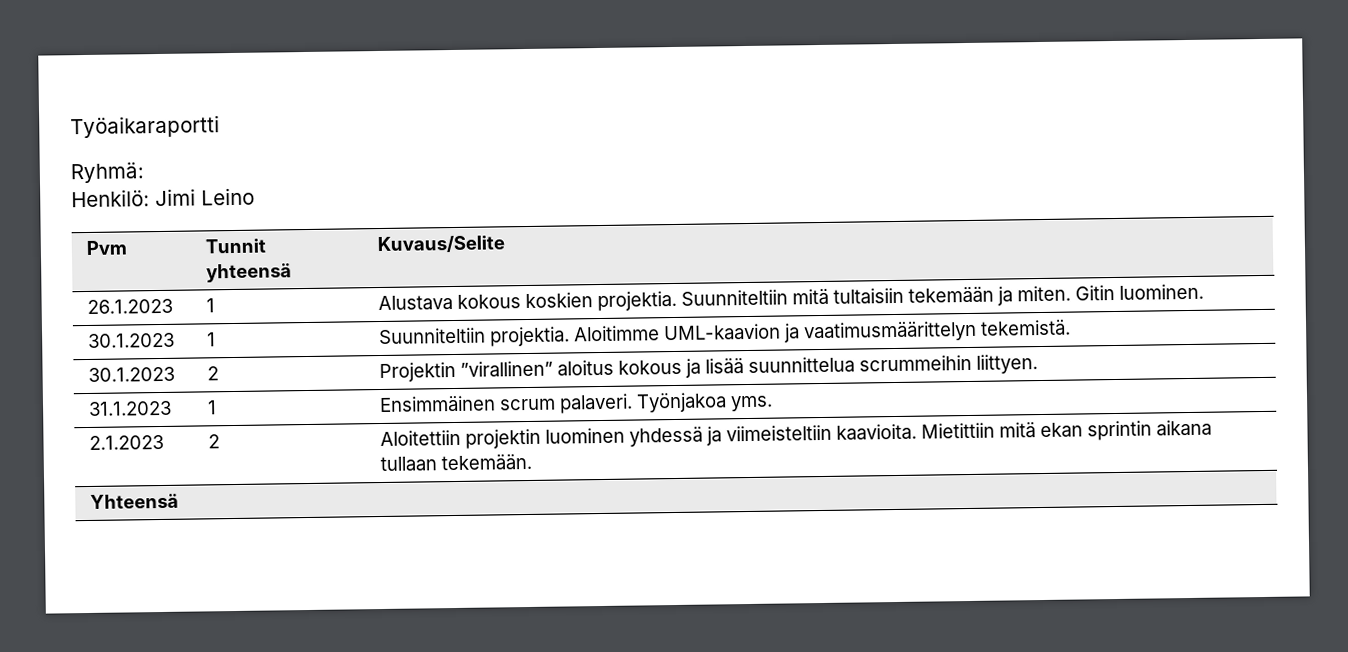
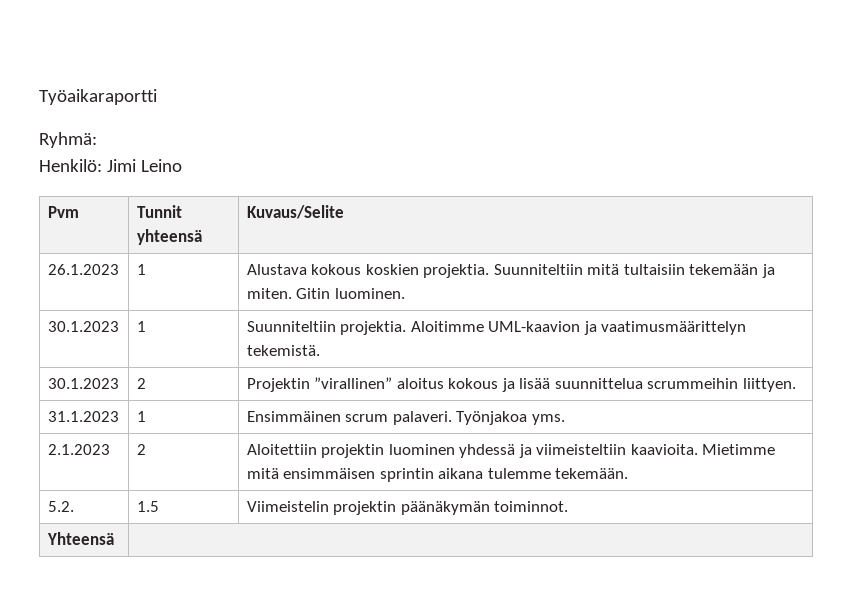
- 2.1.2023 | 2 | Aloitettiin projektin luominen yhdessä ja viimeisteltiin kaavioita. Mietittiin mitä ekan sprintin aikana tullaan tekemään.
+ 2.1.2023 | 2 | Aloitettiin projektin luominen yhdessä ja viimeisteltiin kaavioita. Mietimme mitä ensimmäisen sprintin aikana tulemme tekemään.
+ 5.2. | 1.5 | Viimeistelin projektin päänäkymän toiminnot.

